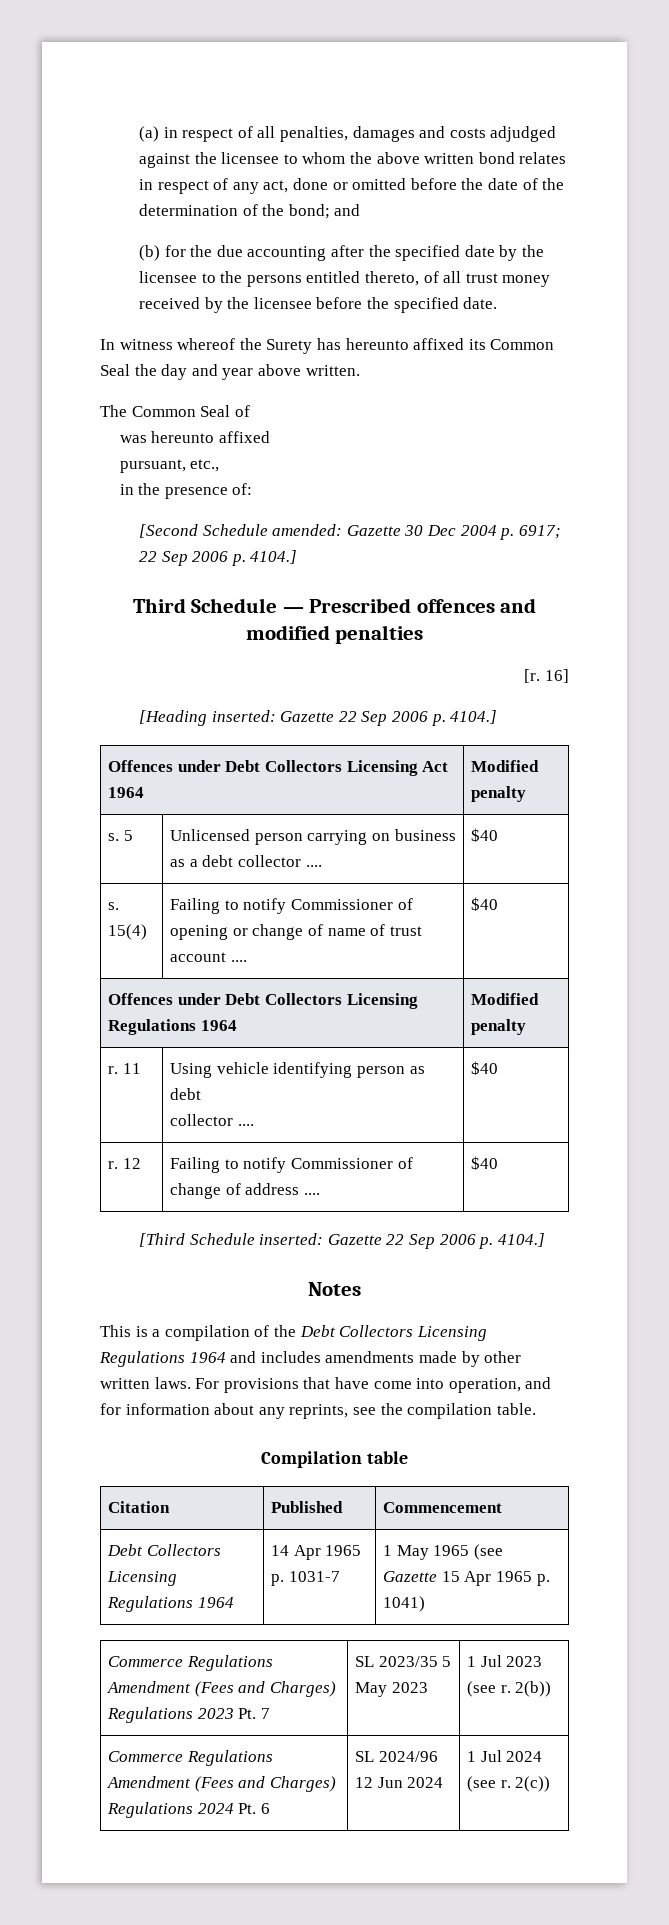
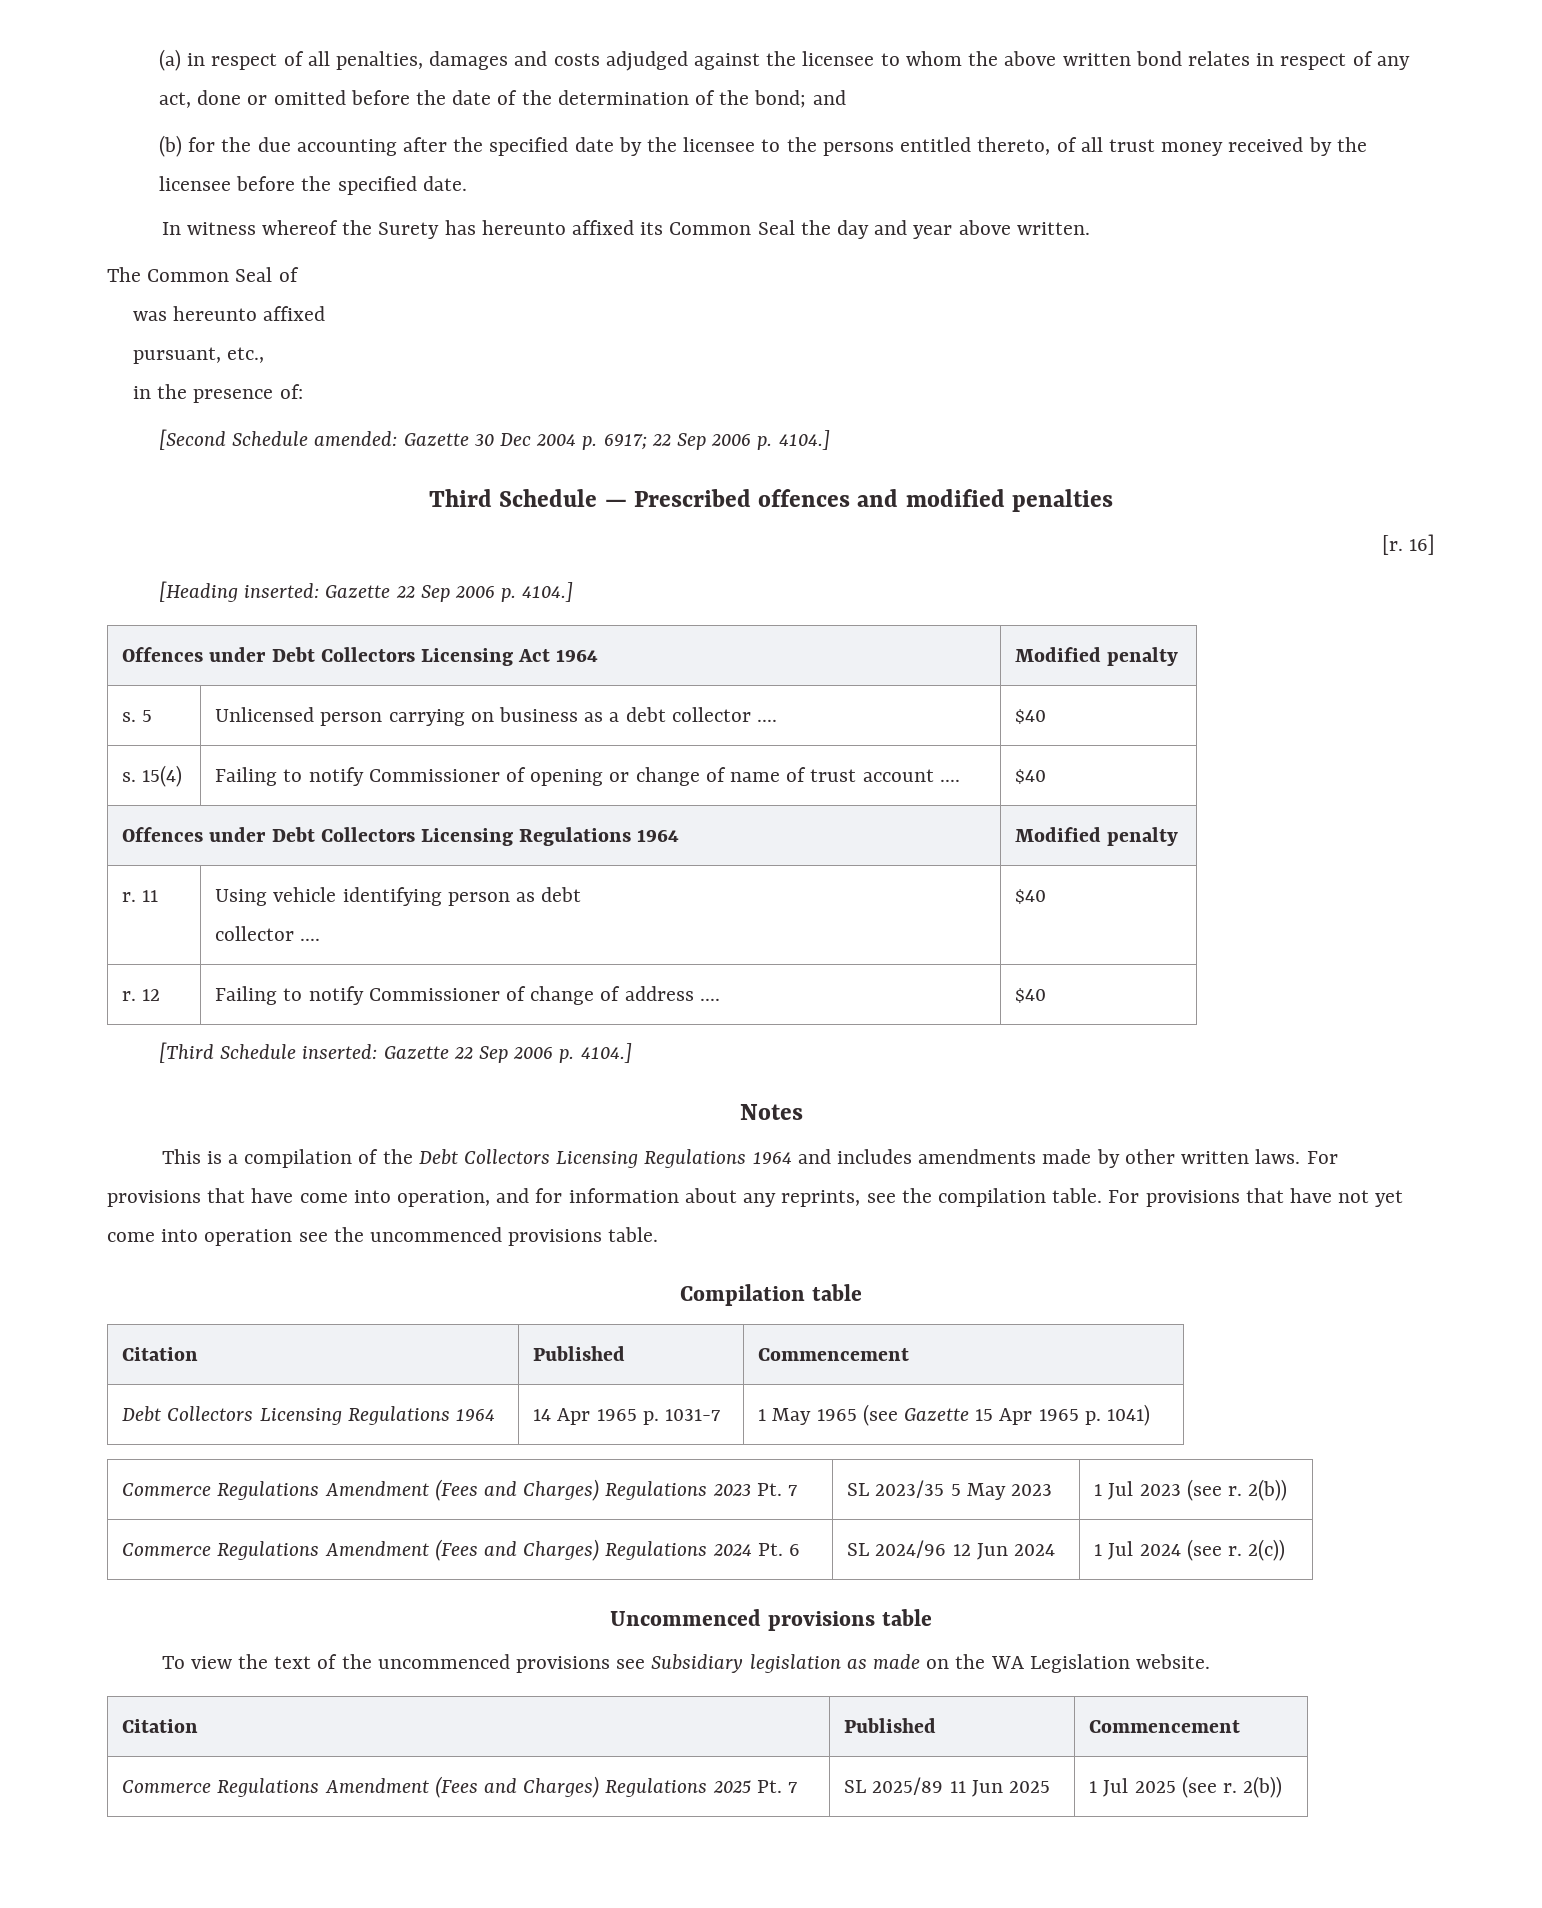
+ For provisions that have not yet come into operation see the uncommenced provisions table.
+ Uncommenced provisions table
+ To view the text of the uncommenced provisions see Subsidiary legislation as made on the WA Legislation website.
+ Citation | Published | Commencement
+ Commerce Regulations Amendment (Fees and Charges) Regulations 2025 Pt. 7 | SL 2025/89 11 Jun 2025 | 1 Jul 2025 (see r. 2(b))

